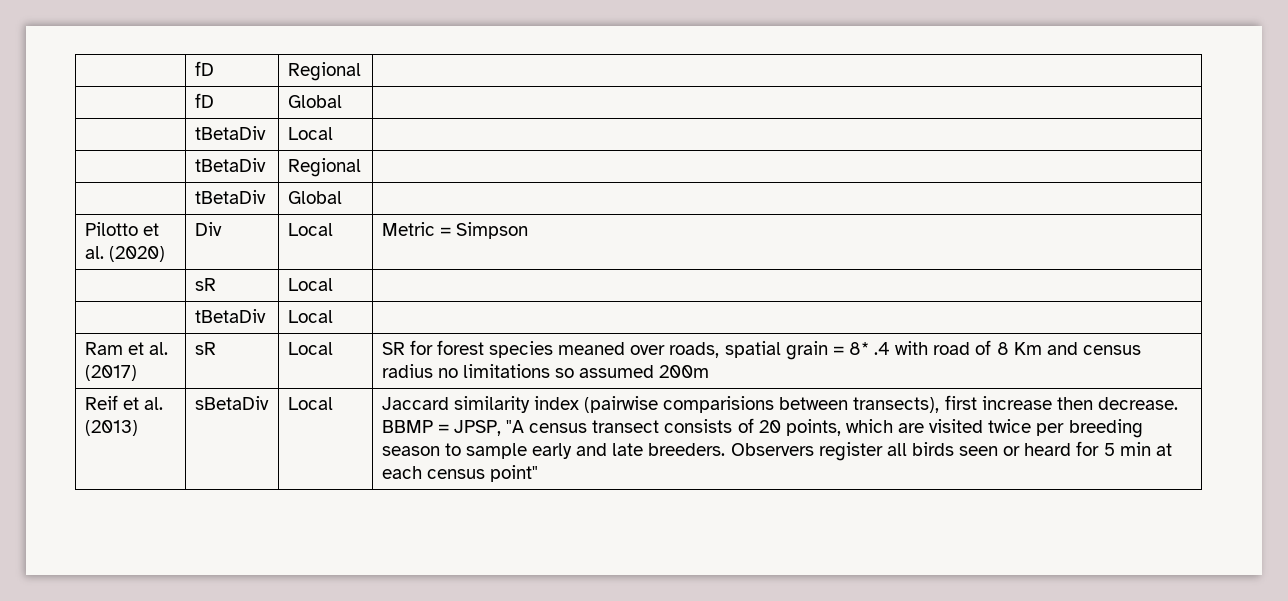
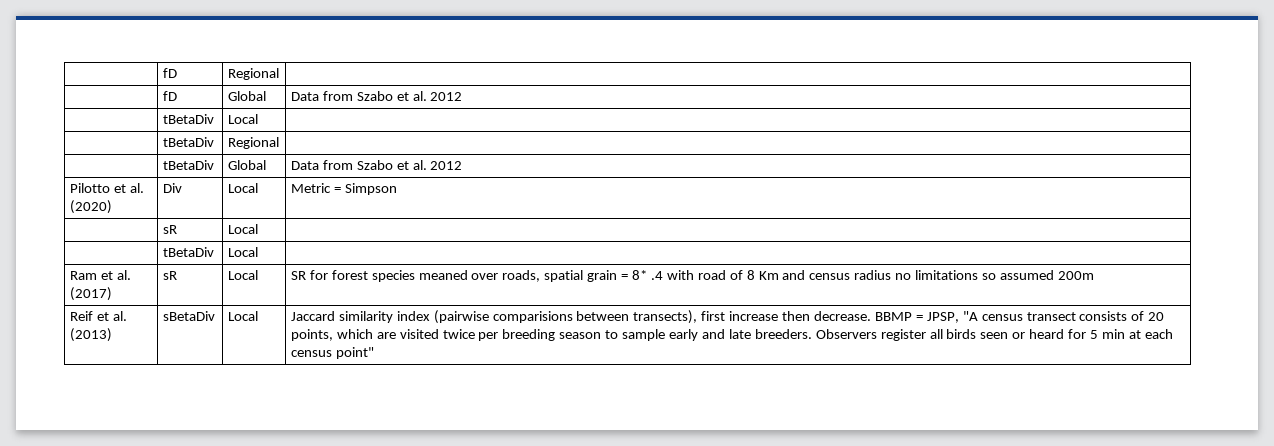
- | fD | Global |
+ | fD | Global | Data from Szabo et al. 2012
- | tBetaDiv | Global |
+ | tBetaDiv | Global | Data from Szabo et al. 2012

